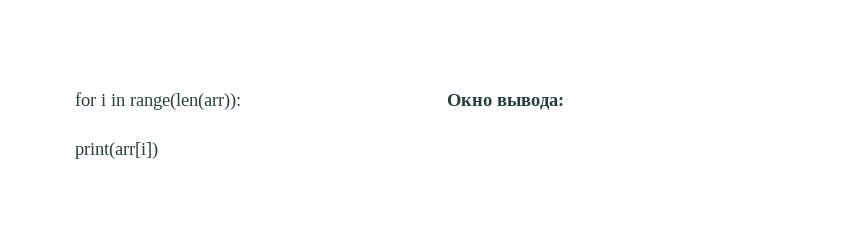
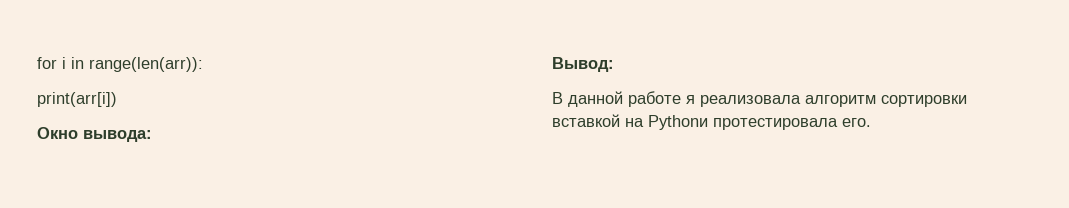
+ Вывод:
+ В данной работе я реализовала алгоритм сортировки вставкой на Pythonи протестировала его.

